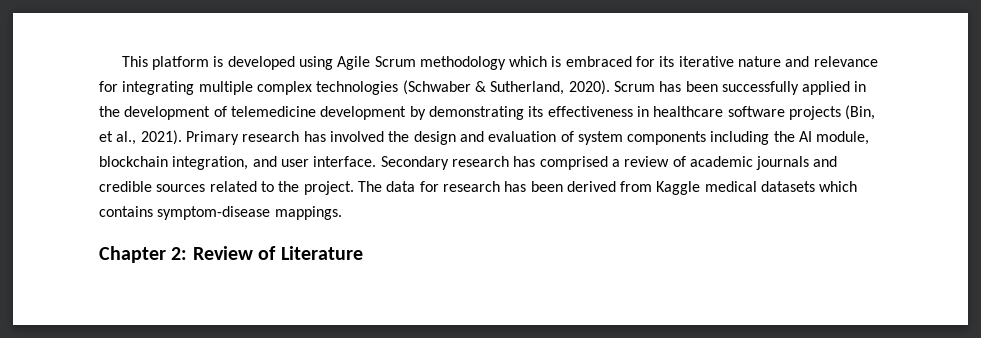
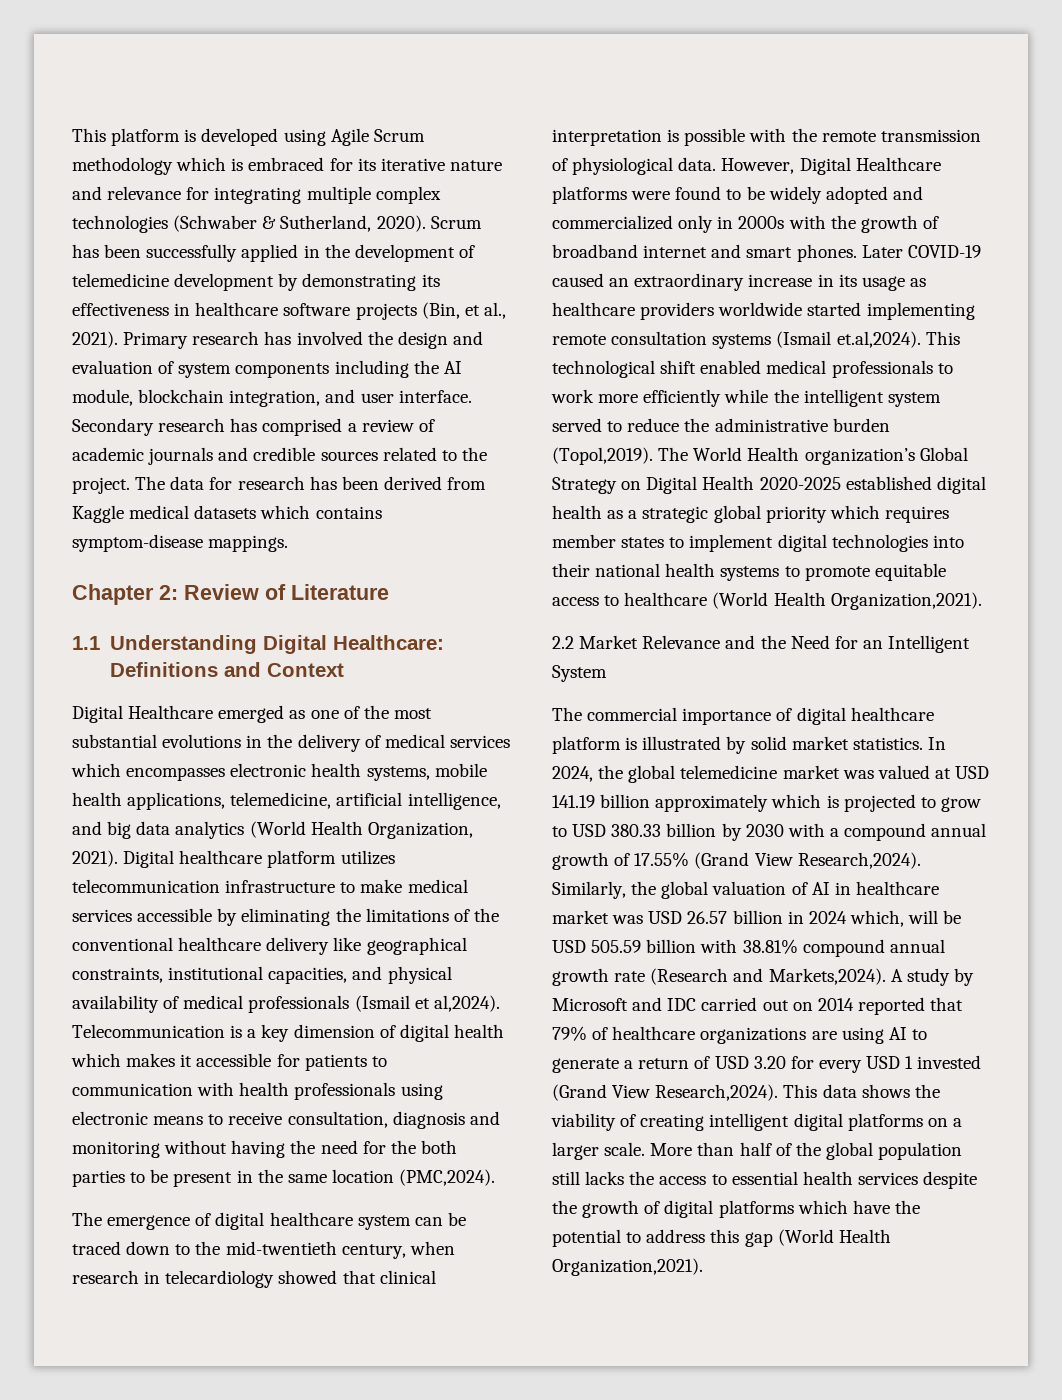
+ 1.1 Understanding Digital Healthcare: Definitions and Context
+ Digital Healthcare emerged as one of the most substantial evolutions in the delivery of medical services which encompasses electronic health systems, mobile health applications, telemedicine, artificial intelligence, and big data analytics (World Health Organization, 2021). Digital healthcare platform utilizes telecommunication infrastructure to make medical services accessible by eliminating the limitations of the conventional healthcare delivery like geographical constraints, institutional capacities, and physical availability of medical professionals (Ismail et al,2024). Telecommunication is a key dimension of digital health which makes it accessible for patients to communication with health professionals using electronic means to receive consultation, diagnosis and monitoring without having the need for the both parties to be present in the same location (PMC,2024).
+ The emergence of digital healthcare system can be traced down to the mid-twentieth century, when research in telecardiology showed that clinical interpretation is possible with the remote transmission of physiological data. However, Digital Healthcare platforms were found to be widely adopted and commercialized only in 2000s with the growth of broadband internet and smart phones. Later COVID-19 caused an extraordinary increase in its usage as healthcare providers worldwide started implementing remote consultation systems (Ismail et.al,2024). This technological shift enabled medical professionals to work more efficiently while the intelligent system served to reduce the administrative burden (Topol,2019). The World Health organization’s Global Strategy on Digital Health 2020-2025 established digital health as a strategic global priority which requires member states to implement digital technologies into their national health systems to promote equitable access to healthcare (World Health Organization,2021).
+ 2.2 Market Relevance and the Need for an Intelligent System
+ The commercial importance of digital healthcare platform is illustrated by solid market statistics. In 2024, the global telemedicine market was valued at USD 141.19 billion approximately which is projected to grow to USD 380.33 billion by 2030 with a compound annual growth of 17.55% (Grand View Research,2024). Similarly, the global valuation of AI in healthcare market was USD 26.57 billion in 2024 which, will be USD 505.59 billion with 38.81% compound annual growth rate (Research and Markets,2024). A study by Microsoft and IDC carried out on 2014 reported that 79% of healthcare organizations are using AI to generate a return of USD 3.20 for every USD 1 invested (Grand View Research,2024). This data shows the viability of creating intelligent digital platforms on a larger scale. More than half of the global population still lacks the access to essential health services despite the growth of digital platforms which have the potential to address this gap (World Health Organization,2021).

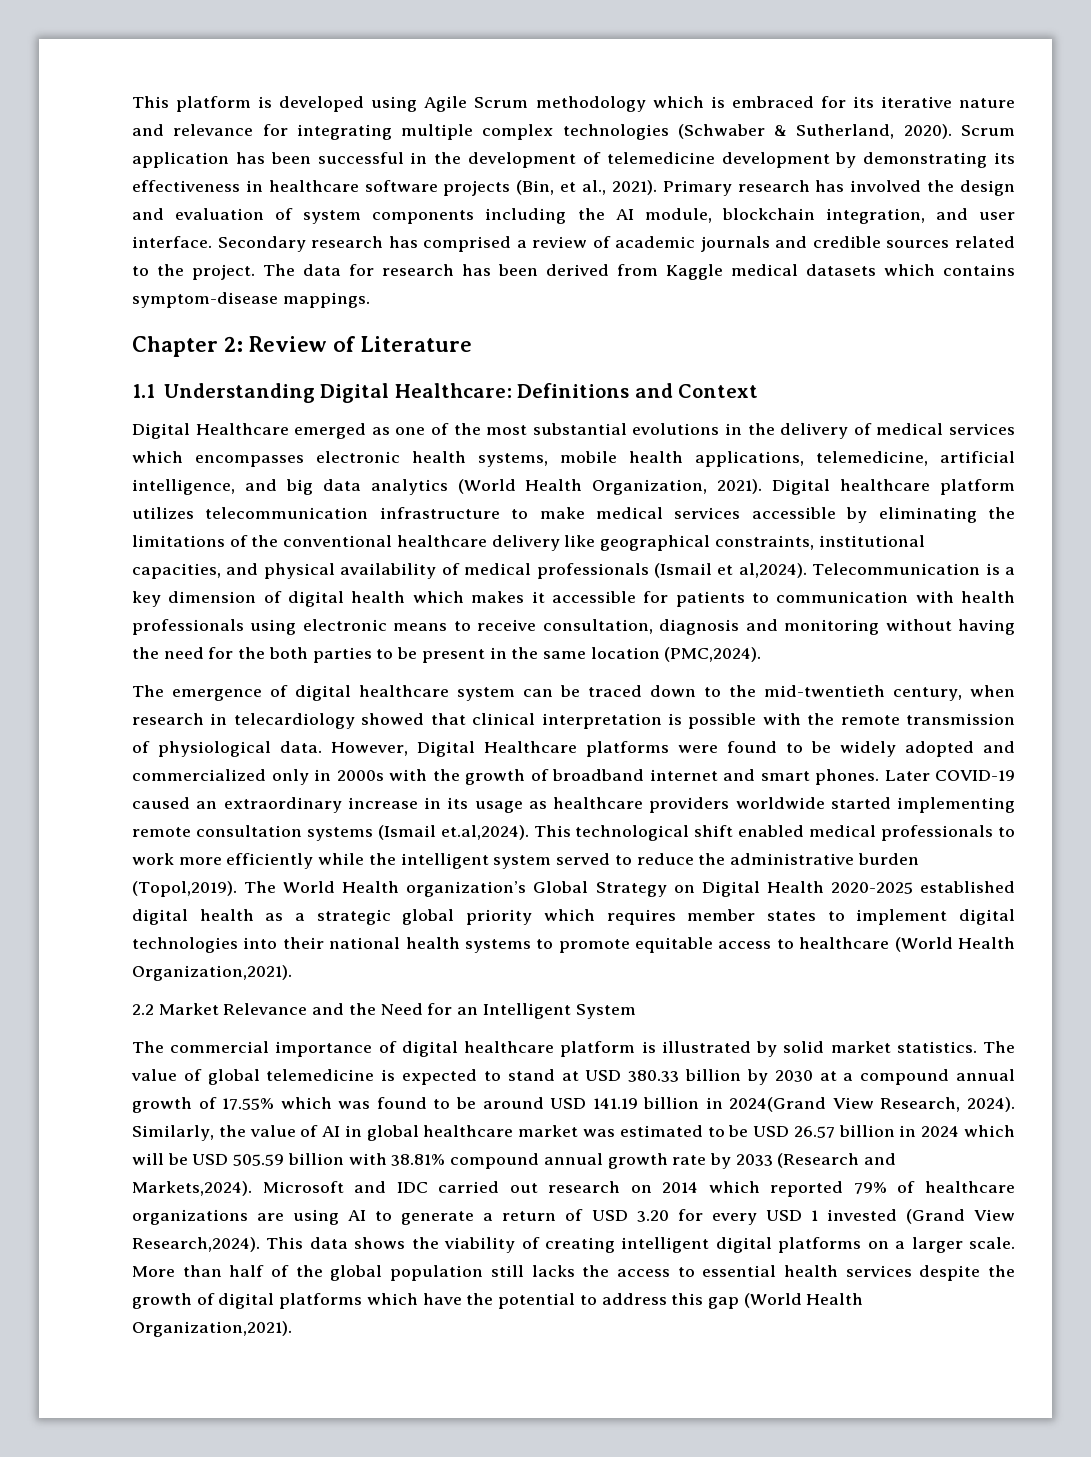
- Scrum has been successfully applied in the development of telemedicine development by demonstrating its effectiveness in healthcare software projects (Bin, et al., 2021).
+ Scrum application has been successful in the development of telemedicine development by demonstrating its effectiveness in healthcare software projects (Bin, et al., 2021).
- In 2024, the global telemedicine market was valued at USD 141.19 billion approximately which is projected to grow to USD 380.33 billion by 2030 with a compound annual growth of 17.55% (Grand View Research,2024). Similarly, the global valuation of AI in healthcare market was USD 26.57 billion in 2024 which, will be USD 505.59 billion with 38.81% compound annual growth rate (Research and Markets,2024).
+ The value of global telemedicine is expected to stand at USD 380.33 billion by 2030 at a compound annual growth of 17.55% which was found to be around USD 141.19 billion in 2024(Grand View Research, 2024). Similarly, the value of AI in global healthcare market was estimated to be USD 26.57 billion in 2024 which will be USD 505.59 billion with 38.81% compound annual growth rate by 2033 (Research and Markets,2024).
- A study by Microsoft and IDC carried out on 2014 reported that 79% of healthcare organizations are using AI to generate a return of USD 3.20 for every USD 1 invested (Grand View Research,2024).
+ Microsoft and IDC carried out research on 2014 which reported 79% of healthcare organizations are using AI to generate a return of USD 3.20 for every USD 1 invested (Grand View Research,2024).

